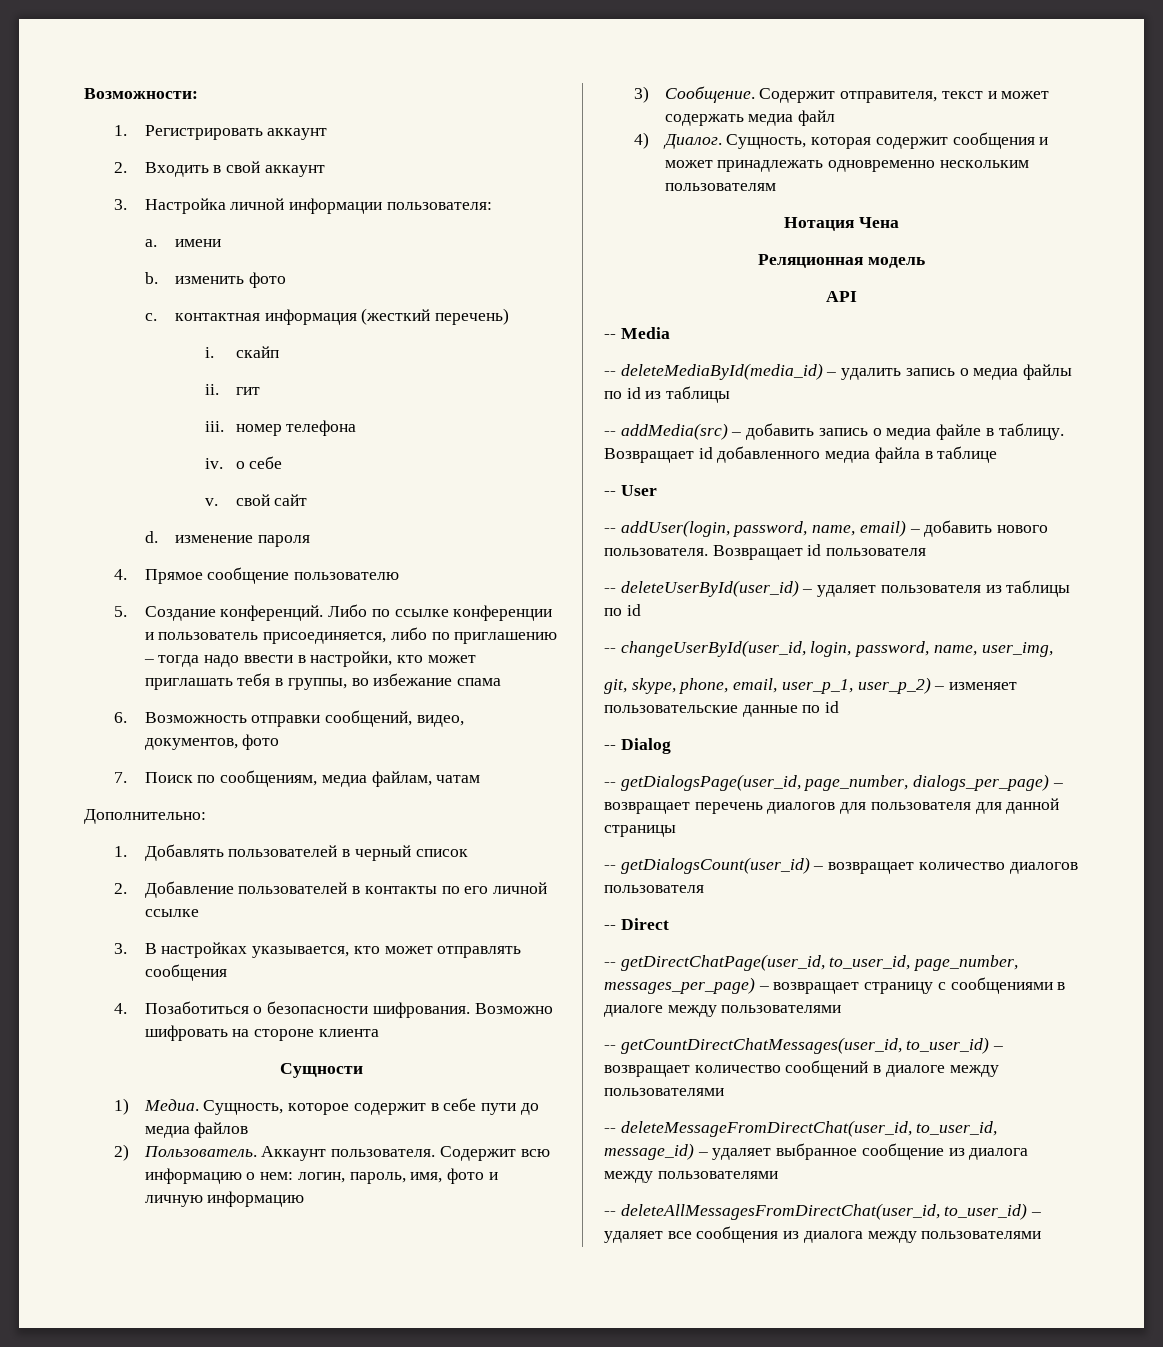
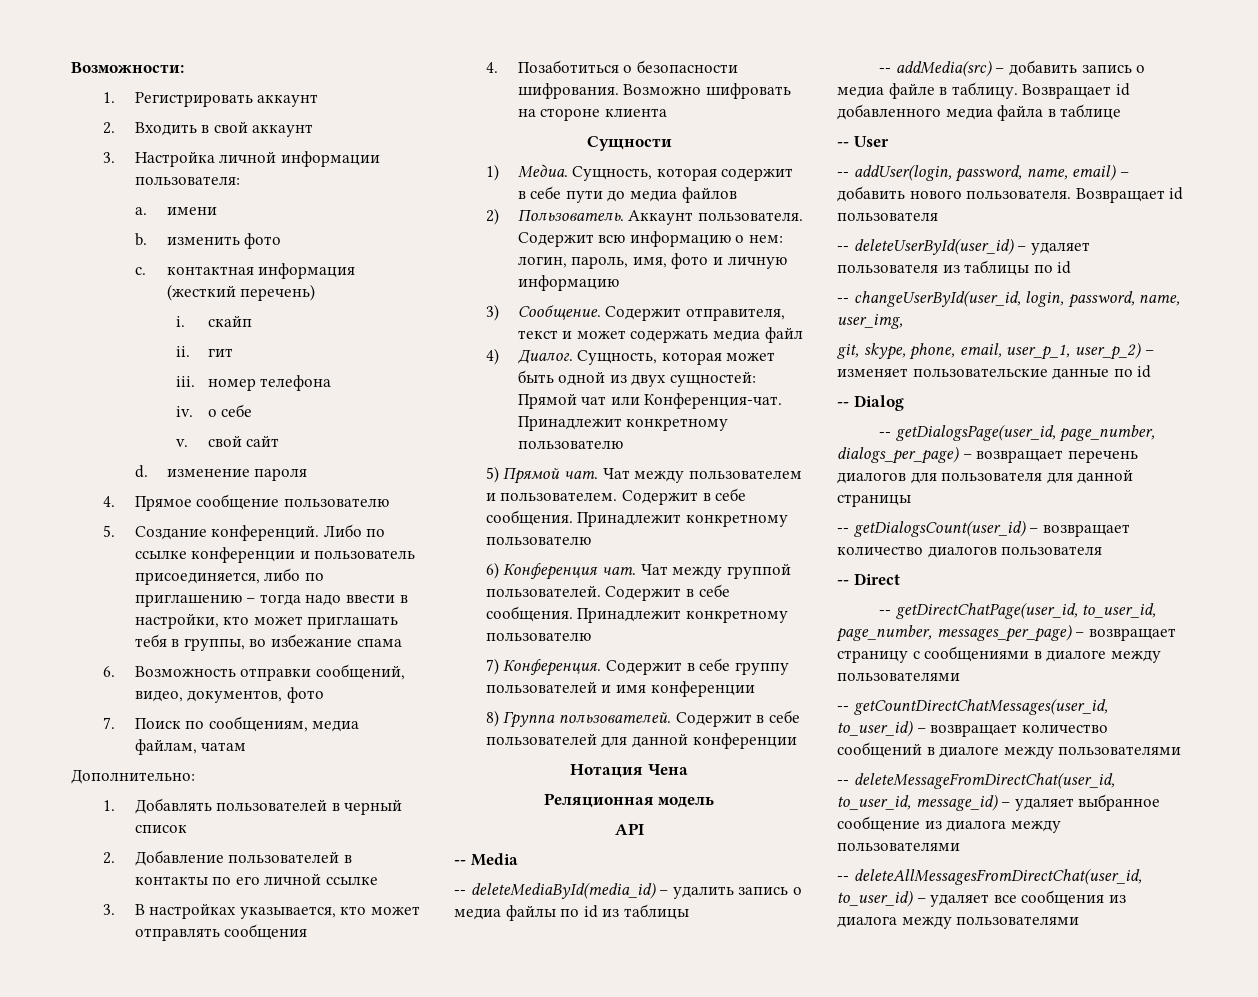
- Сущность, которое содержит в себе пути до медиа файлов
+ Сущность, которая содержит в себе пути до медиа файлов
- Сущность, которая содержит сообщения и может принадлежать одновременно нескольким пользователям
+ Сущность, которая может быть одной из двух сущностей: Прямой чат или Конференция-чат. Принадлежит конкретному пользователю
+ 5) Прямой чат. Чат между пользователем и пользователем. Содержит в себе сообщения. Принадлежит конкретному пользователю
+ 6) Конференция чат. Чат между группой пользователей. Содержит в себе сообщения. Принадлежит конкретному пользователю
+ 7) Конференция. Содержит в себе группу пользователей и имя конференции
+ 8) Группа пользователей. Содержит в себе пользователей для данной конференции

